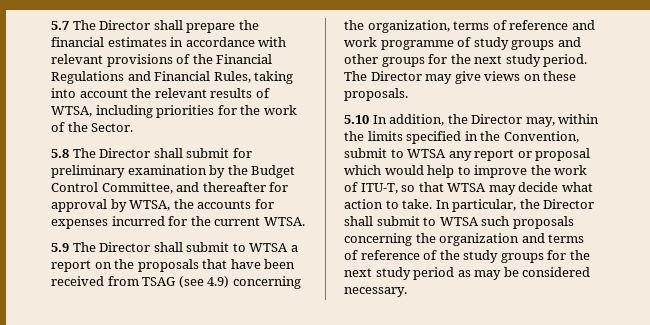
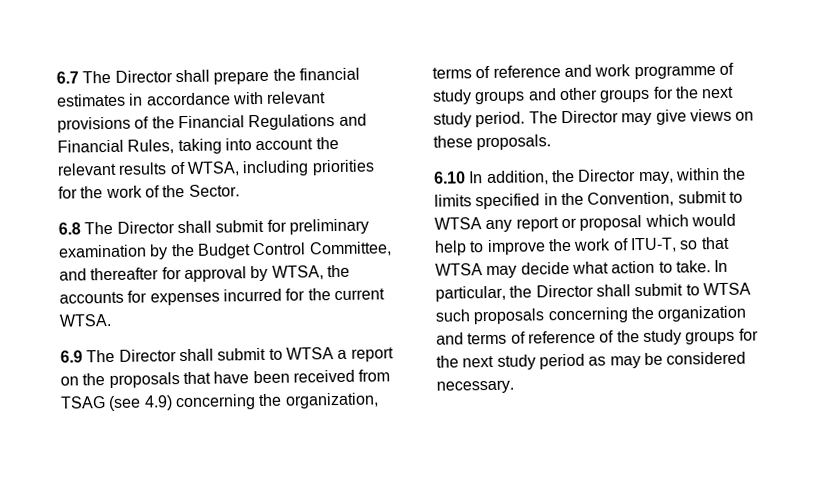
- 5.7 The Director shall prepare the financial estimates in accordance with relevant provisions of the Financial Regulations and Financial Rules, taking into account the relevant results of WTSA, including priorities for the work of the Sector.
+ 6.7 The Director shall prepare the financial estimates in accordance with relevant provisions of the Financial Regulations and Financial Rules, taking into account the relevant results of WTSA, including priorities for the work of the Sector.
- 5.8 The Director shall submit for preliminary examination by the Budget Control Committee, and thereafter for approval by WTSA, the accounts for expenses incurred for the current WTSA.
+ 6.8 The Director shall submit for preliminary examination by the Budget Control Committee, and thereafter for approval by WTSA, the accounts for expenses incurred for the current WTSA.
- 5.9 The Director shall submit to WTSA a report on the proposals that have been received from TSAG (see 4.9) concerning the organization, terms of reference and work programme of study groups and other groups for the next study period.
+ 6.9 The Director shall submit to WTSA a report on the proposals that have been received from TSAG (see 4.9) concerning the organization, terms of reference and work programme of study groups and other groups for the next study period.
- 5.10 In addition, the Director may, within the limits specified in the Convention, submit to WTSA any report or proposal which would help to improve the work of ITU-T, so that WTSA may decide what action to take.
+ 6.10 In addition, the Director may, within the limits specified in the Convention, submit to WTSA any report or proposal which would help to improve the work of ITU-T, so that WTSA may decide what action to take.

